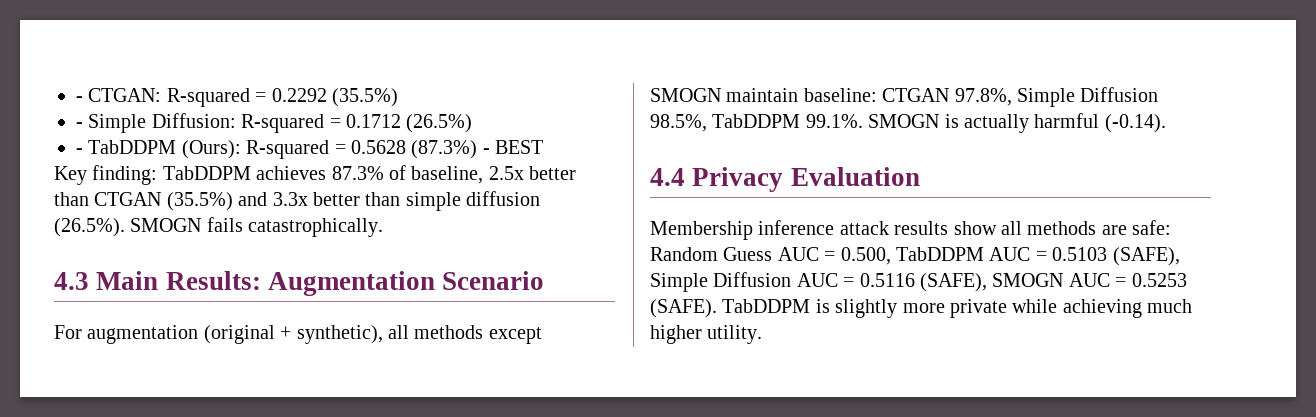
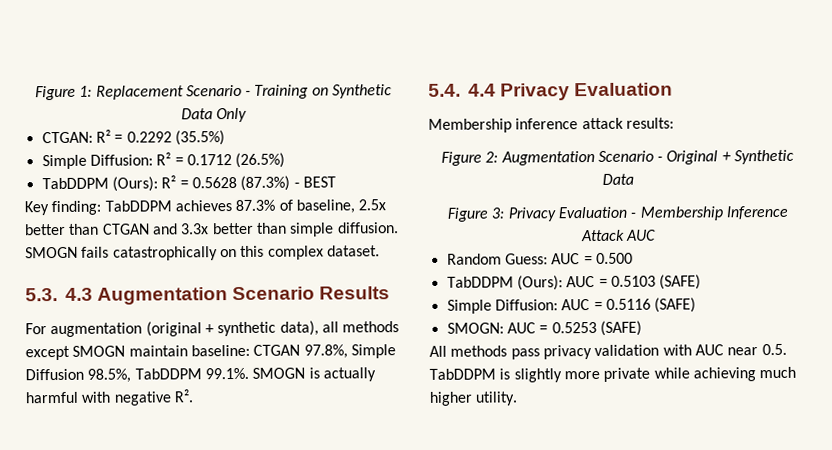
- - CTGAN: R-squared = 0.2292 (35.5%)
+ Figure 1: Replacement Scenario - Training on Synthetic Data Only
+ CTGAN: R² = 0.2292 (35.5%)
- - Simple Diffusion: R-squared = 0.1712 (26.5%)
+ Simple Diffusion: R² = 0.1712 (26.5%)
- - TabDDPM (Ours): R-squared = 0.5628 (87.3%) - BEST
+ TabDDPM (Ours): R² = 0.5628 (87.3%) - BEST
- Key finding: TabDDPM achieves 87.3% of baseline, 2.5x better than CTGAN (35.5%) and 3.3x better than simple diffusion (26.5%). SMOGN fails catastrophically.
- 4.3 Main Results: Augmentation Scenario
+ Key finding: TabDDPM achieves 87.3% of baseline, 2.5x better than CTGAN and 3.3x better than simple diffusion. SMOGN fails catastrophically on this complex dataset.
+ 5.3. 4.3 Augmentation Scenario Results
- For augmentation (original + synthetic), all methods except SMOGN maintain baseline: CTGAN 97.8%, Simple Diffusion 98.5%, TabDDPM 99.1%. SMOGN is actually harmful (-0.14).
- 4.4 Privacy Evaluation
+ For augmentation (original + synthetic data), all methods except SMOGN maintain baseline: CTGAN 97.8%, Simple Diffusion 98.5%, TabDDPM 99.1%. SMOGN is actually harmful with negative R².
+ 5.4. 4.4 Privacy Evaluation
- Membership inference attack results show all methods are safe: Random Guess AUC = 0.500, TabDDPM AUC = 0.5103 (SAFE), Simple Diffusion AUC = 0.5116 (SAFE), SMOGN AUC = 0.5253 (SAFE). TabDDPM is slightly more private while achieving much higher utility.
+ Membership inference attack results:
+ Figure 2: Augmentation Scenario - Original + Synthetic Data
+ Figure 3: Privacy Evaluation - Membership Inference Attack AUC
+ Random Guess: AUC = 0.500
+ TabDDPM (Ours): AUC = 0.5103 (SAFE)
+ Simple Diffusion: AUC = 0.5116 (SAFE)
+ SMOGN: AUC = 0.5253 (SAFE)
+ All methods pass privacy validation with AUC near 0.5. TabDDPM is slightly more private while achieving much higher utility.

